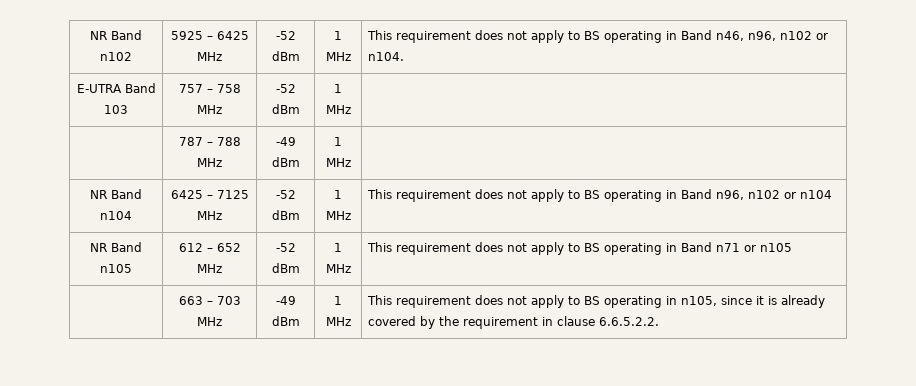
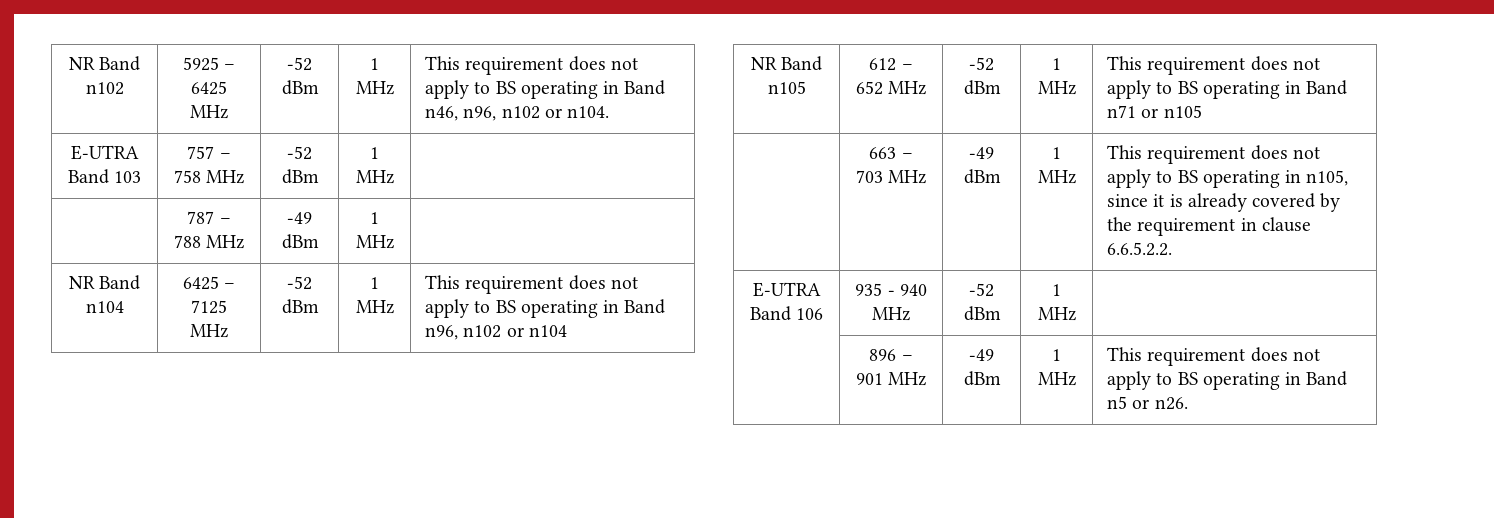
+ E-UTRA Band 106 | 935 - 940 MHz | -52 dBm | 1 MHz |
+ | 896 – 901 MHz | -49 dBm | 1 MHz | This requirement does not apply to BS operating in Band n5 or n26.

